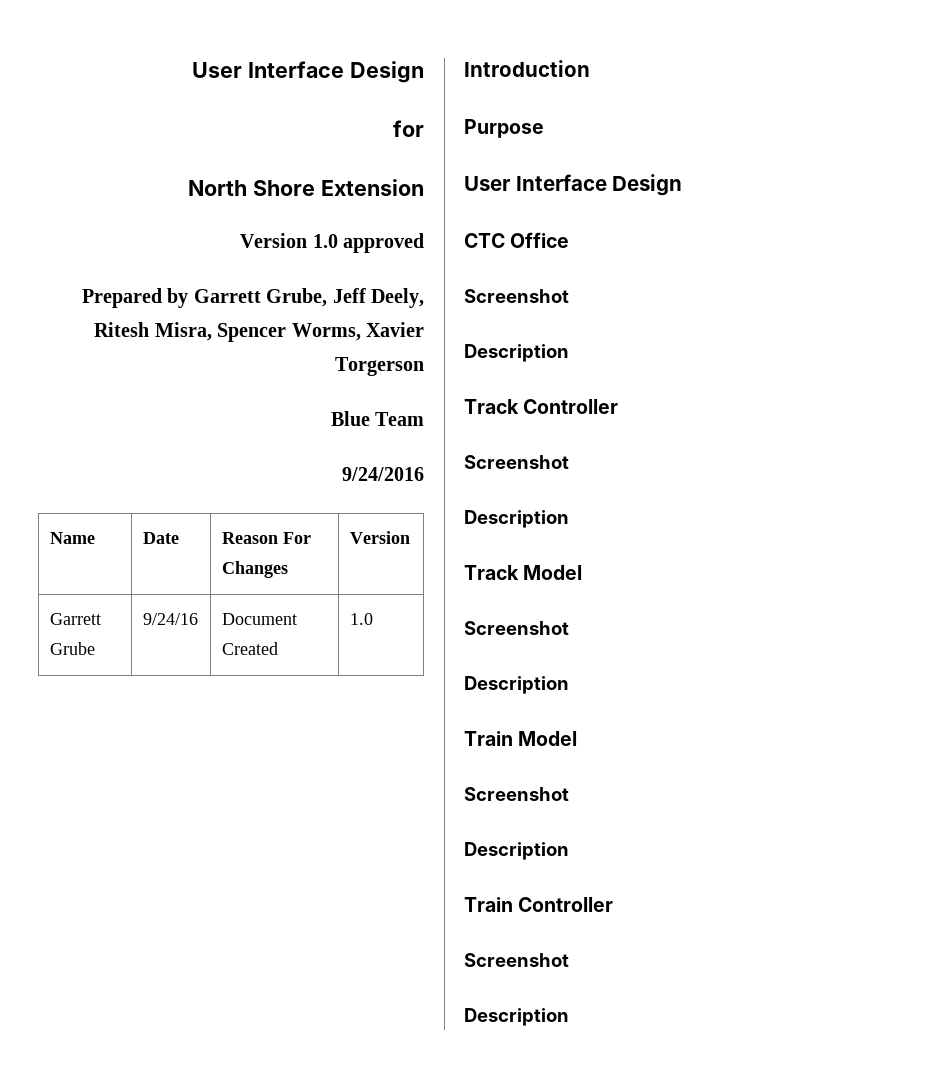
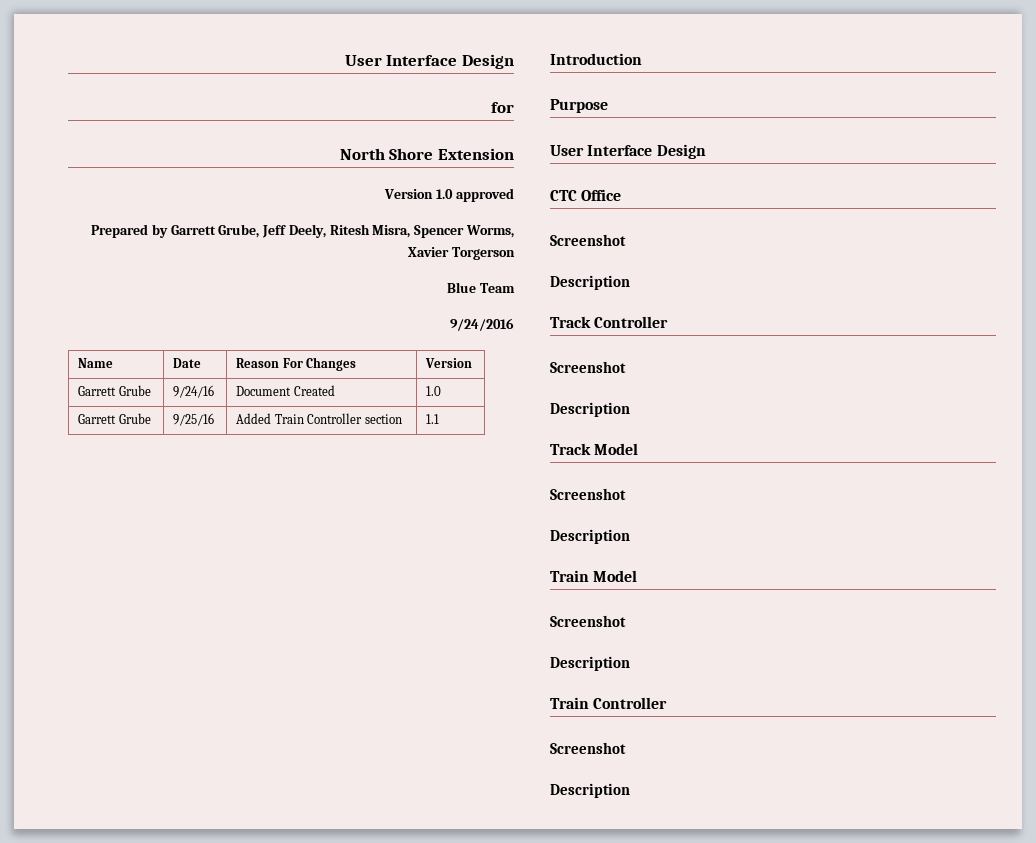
+ Garrett Grube | 9/25/16 | Added Train Controller section | 1.1

